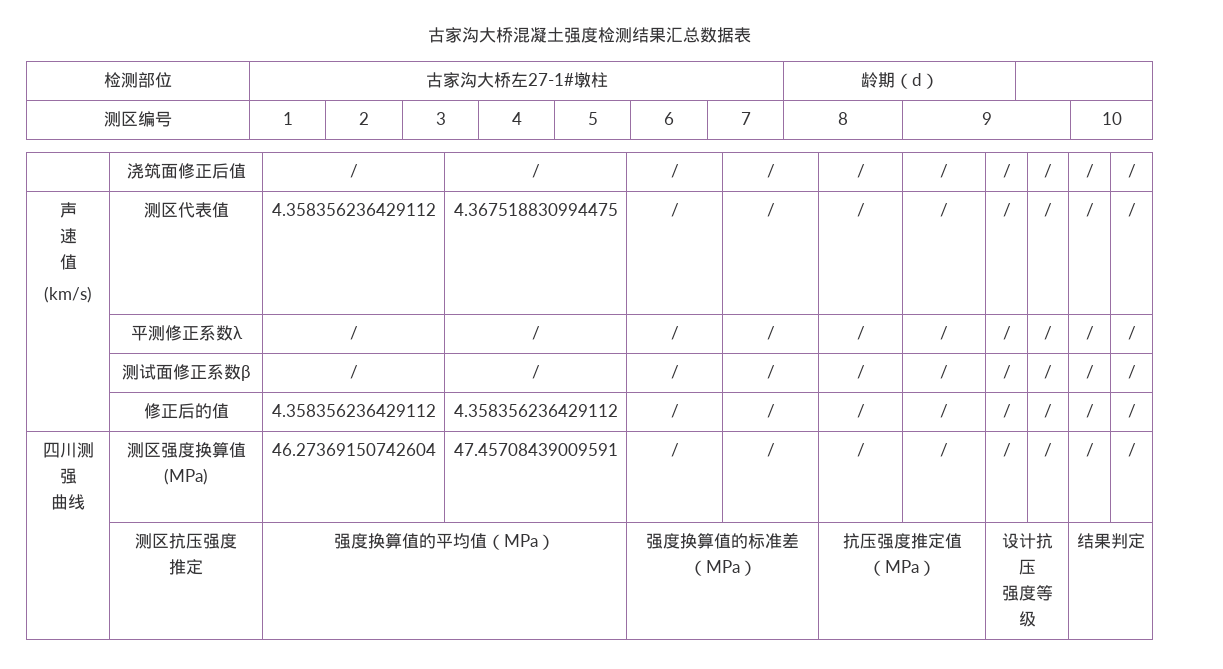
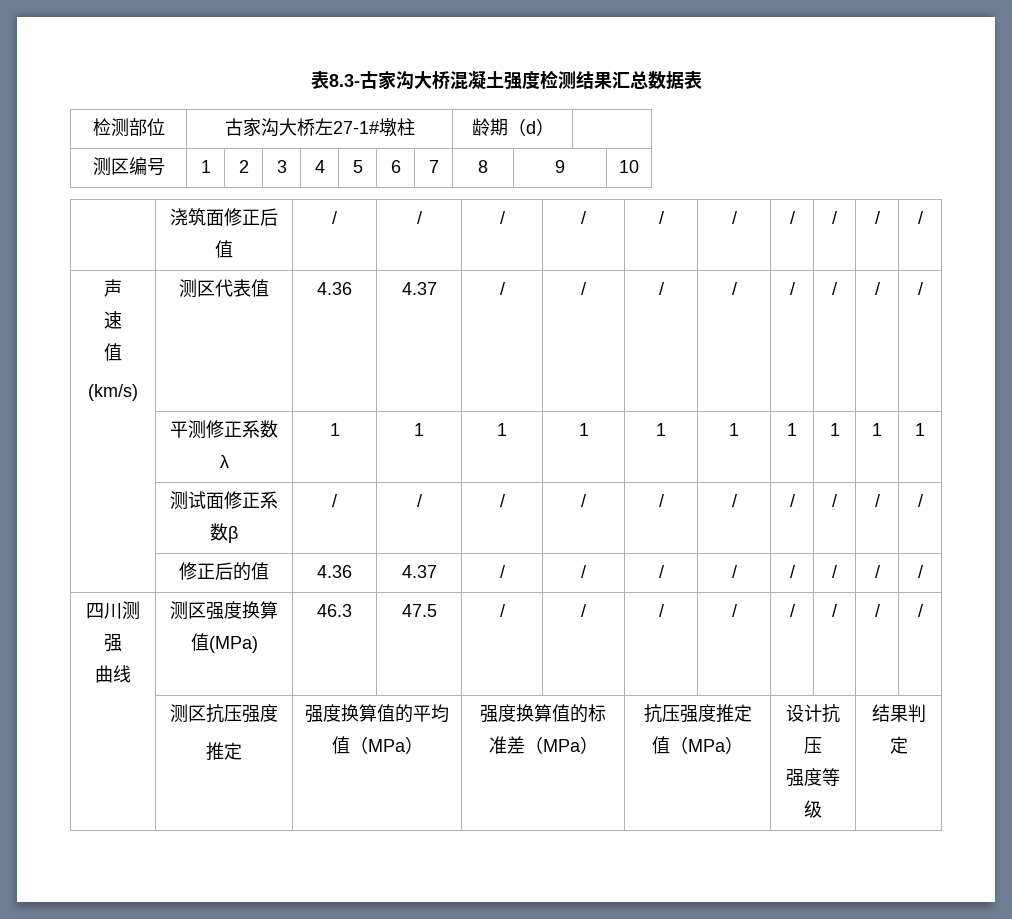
- 古家沟大桥混凝土强度检测结果汇总数据表
+ 表8.3-古家沟大桥混凝土强度检测结果汇总数据表
  声
  速
  值
- (km/s) | 测区代表值 | 4.358356236429112 | 4.367518830994475 | / | / | / | / | / | / | / | /
+ (km/s) | 测区代表值 | 4.36 | 4.37 | / | / | / | / | / | / | / | /
- | 平测修正系数λ | / | / | / | / | / | / | / | / | / | /
+ | 平测修正系数λ | 1 | 1 | 1 | 1 | 1 | 1 | 1 | 1 | 1 | 1
- | 修正后的值 | 4.358356236429112 | 4.358356236429112 | / | / | / | / | / | / | / | /
+ | 修正后的值 | 4.36 | 4.37 | / | / | / | / | / | / | / | /
  四川测强
- 曲线 | 测区强度换算值(MPa) | 46.27369150742604 | 47.45708439009591 | / | / | / | / | / | / | / | /
+ 曲线 | 测区强度换算值(MPa) | 46.3 | 47.5 | / | / | / | / | / | / | / | /

